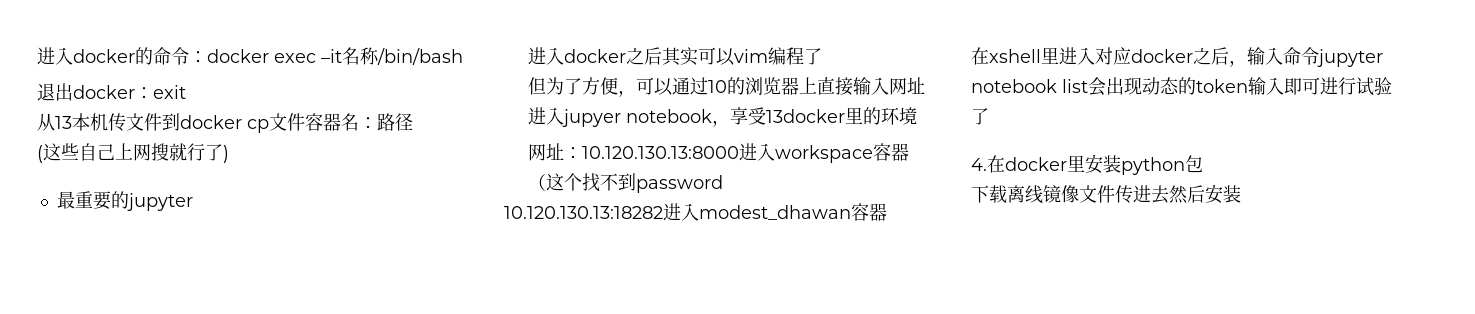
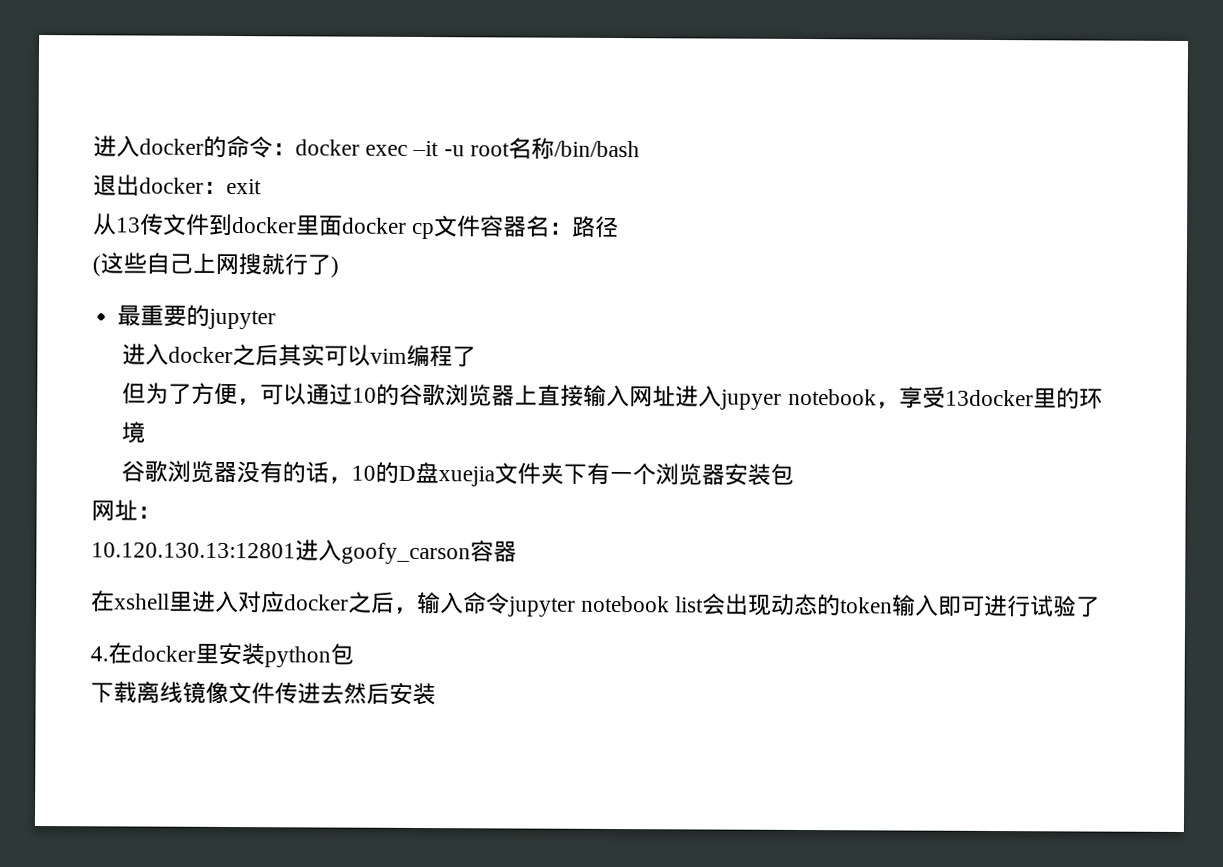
- 进入docker的命令：docker exec –it名称/bin/bash
+ 进入docker的命令：docker exec –it -u root名称/bin/bash
- 从13本机传文件到docker cp文件容器名：路径
+ 从13传文件到docker里面docker cp文件容器名：路径
- 但为了方便，可以通过10的浏览器上直接输入网址进入jupyer notebook，享受13docker里的环境
+ 但为了方便，可以通过10的谷歌浏览器上直接输入网址进入jupyer notebook，享受13docker里的环境
- 网址：10.120.130.13:8000进入workspace容器（这个找不到password
- 10.120.130.13:18282进入modest_dhawan容器
+ 谷歌浏览器没有的话，10的D盘xuejia文件夹下有一个浏览器安装包
+ 网址：
+ 10.120.130.13:12801进入goofy_carson容器

